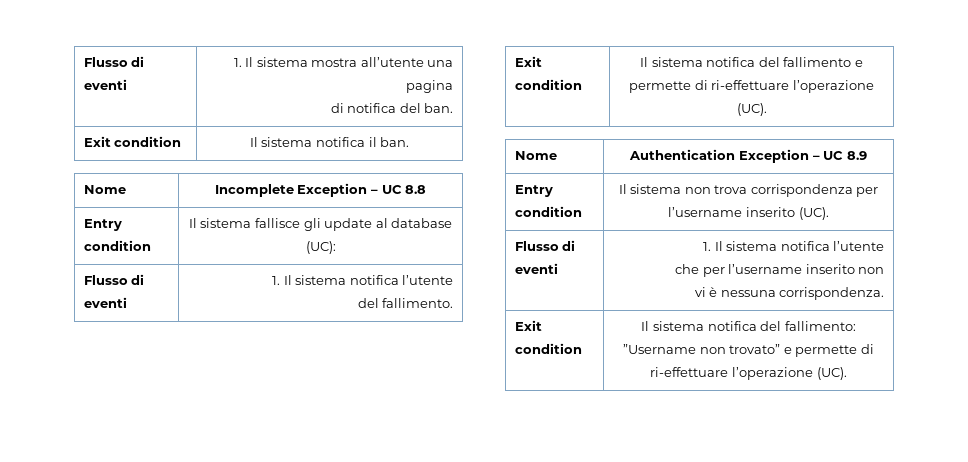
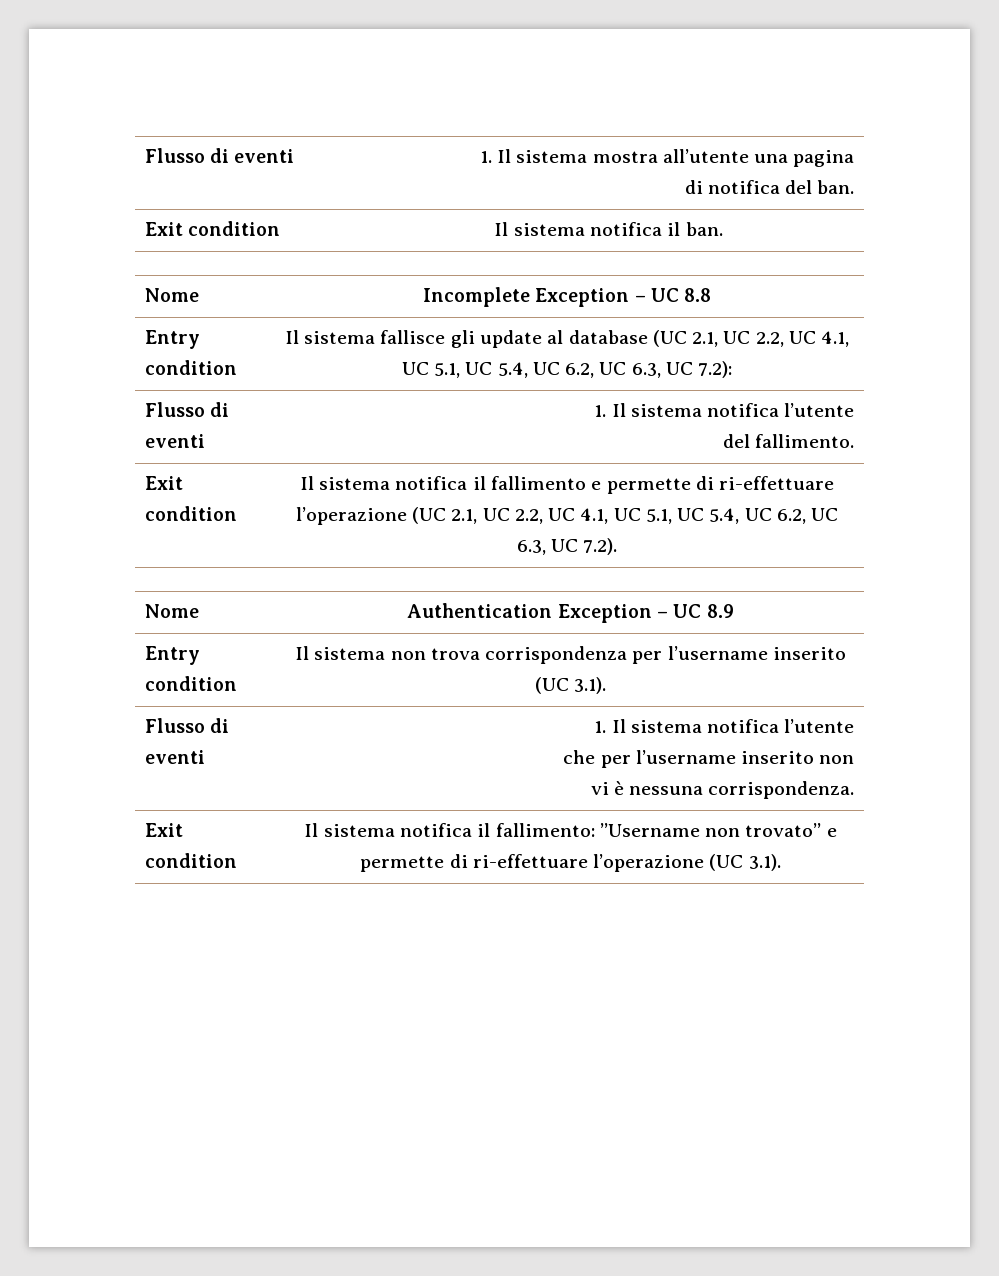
- Entry condition | Il sistema fallisce gli update al database (UC):
+ Entry condition | Il sistema fallisce gli update al database (UC 2.1, UC 2.2, UC 4.1, UC 5.1, UC 5.4, UC 6.2, UC 6.3, UC 7.2):
- Exit condition | Il sistema notifica del fallimento e permette di ri-effettuare l’operazione (UC).
+ Exit condition | Il sistema notifica il fallimento e permette di ri-effettuare l’operazione (UC 2.1, UC 2.2, UC 4.1, UC 5.1, UC 5.4, UC 6.2, UC 6.3, UC 7.2).
- Entry condition | Il sistema non trova corrispondenza per l’username inserito (UC).
+ Entry condition | Il sistema non trova corrispondenza per l’username inserito (UC 3.1).
- Exit condition | Il sistema notifica del fallimento: ”Username non trovato” e permette di ri-effettuare l’operazione (UC).
+ Exit condition | Il sistema notifica il fallimento: ”Username non trovato” e permette di ri-effettuare l’operazione (UC 3.1).

